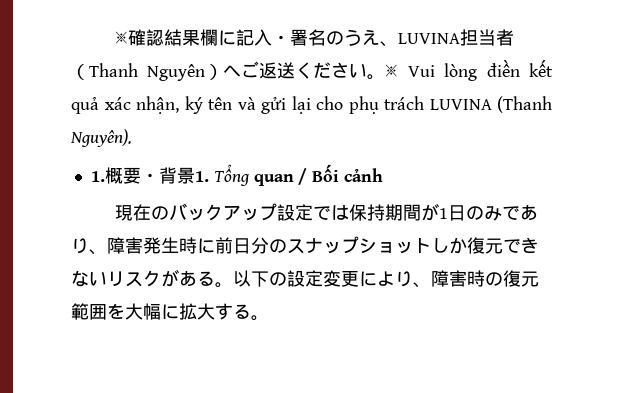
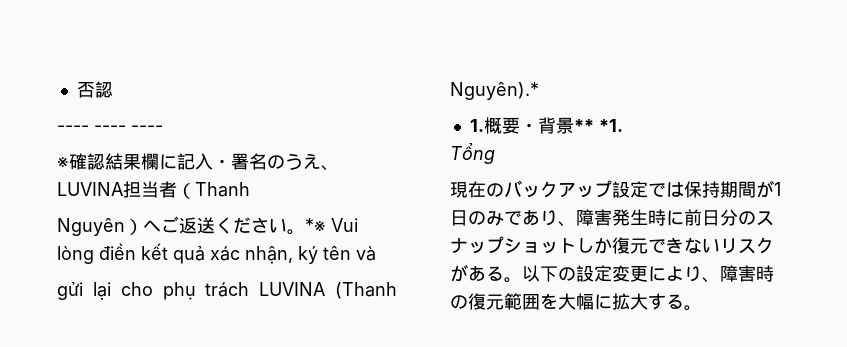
+ 否認
+ ---- ---- ----
- ※確認結果欄に記入・署名のうえ、LUVINA担当者（Thanh Nguyên）へご返送ください。
+ ※確認結果欄に記入・署名のうえ、LUVINA担当者（Thanh
+ Nguyên）へご返送ください。
- ※ Vui lòng điền kết quả xác nhận, ký tên và gửi lại cho phụ trách LUVINA (Thanh Nguyên).
+ *※ Vui lòng điền kết quả xác nhận, ký tên và
+ gửi lại cho phụ trách LUVINA (Thanh Nguyên).*
- 1.概要・背景1. Tổng quan / Bối cảnh
+ 1.概要・背景** *1.
+ Tổng

